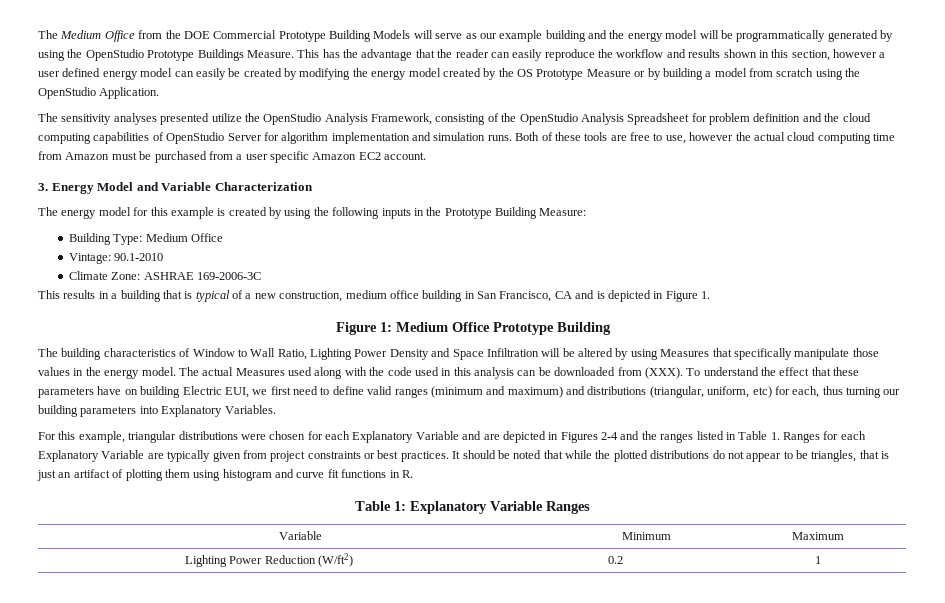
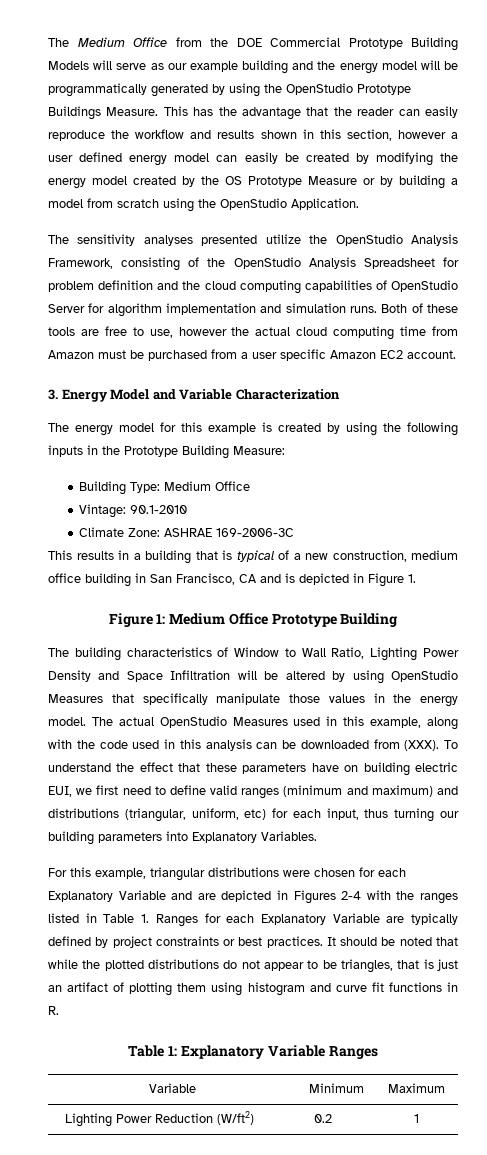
- The building characteristics of Window to Wall Ratio, Lighting Power Density and Space Infiltration will be altered by using Measures that specifically manipulate those values in the energy model.
+ The building characteristics of Window to Wall Ratio, Lighting Power Density and Space Infiltration will be altered by using OpenStudio Measures that specifically manipulate those values in the energy model.
- The actual Measures used along with the code used in this analysis can be downloaded from (XXX).
+ The actual OpenStudio Measures used in this example, along with the code used in this analysis can be downloaded from (XXX).
- To understand the effect that these parameters have on building Electric EUI, we first need to define valid ranges (minimum and maximum) and distributions (triangular, uniform, etc) for each, thus turning our building parameters into Explanatory Variables.
+ To understand the effect that these parameters have on building electric EUI, we first need to define valid ranges (minimum and maximum) and distributions (triangular, uniform, etc) for each input, thus turning our building parameters into Explanatory Variables.
- For this example, triangular distributions were chosen for each Explanatory Variable and are depicted in Figures 2-4 and the ranges listed in Table 1. Ranges for each Explanatory Variable are typically given from project constraints or best practices.
+ For this example, triangular distributions were chosen for each Explanatory Variable and are depicted in Figures 2-4 with the ranges listed in Table 1. Ranges for each Explanatory Variable are typically defined by project constraints or best practices.

